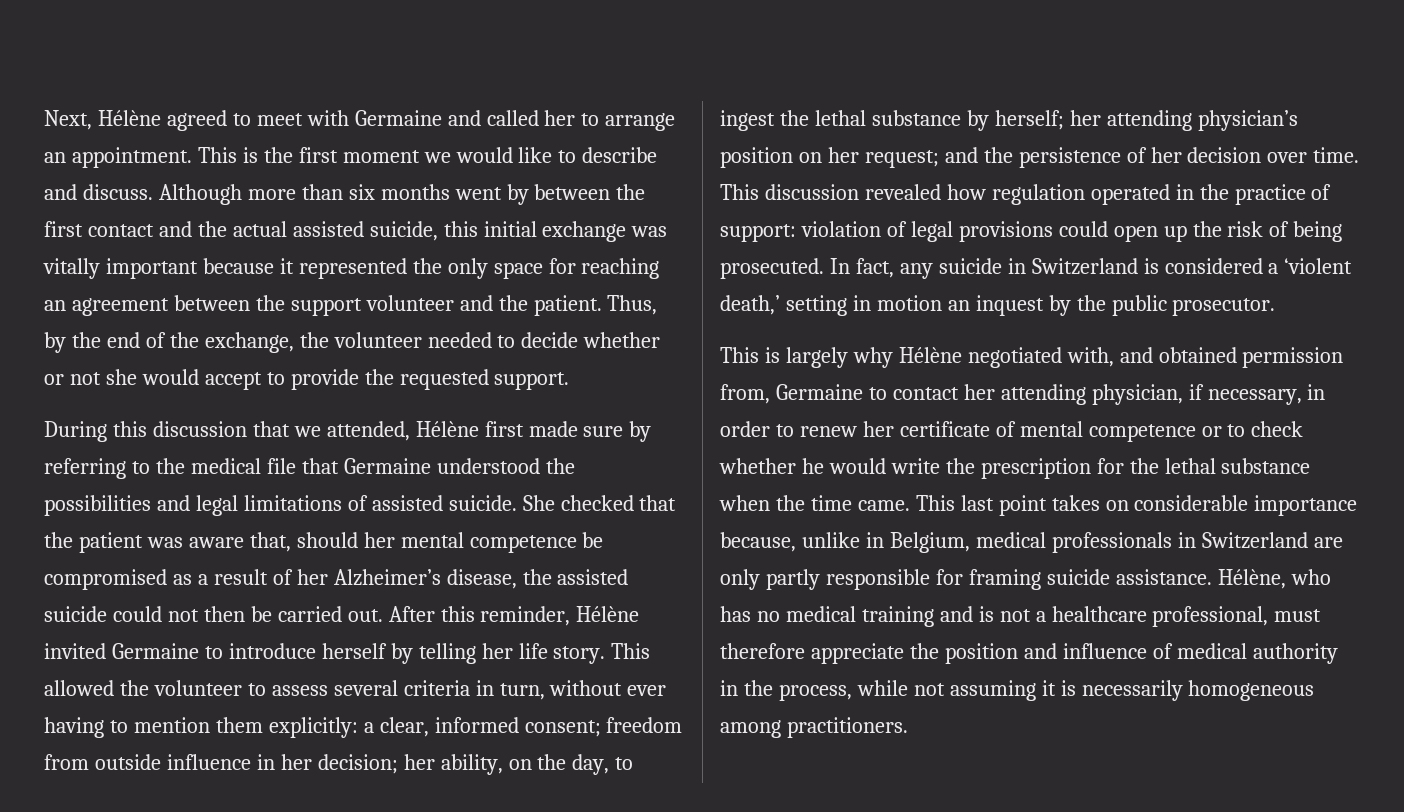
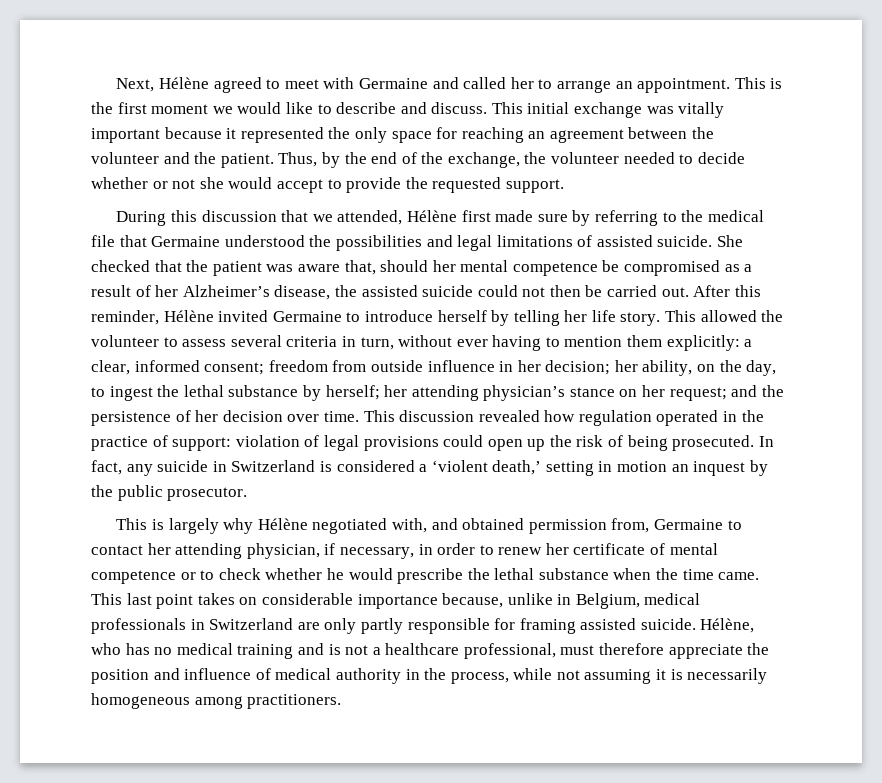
- Although more than six months went by between the first contact and the actual assisted suicide, this initial exchange was vitally important because it represented the only space for reaching an agreement between the support volunteer and the patient.
+ This initial exchange was vitally important because it represented the only space for reaching an agreement between the volunteer and the patient.
- This allowed the volunteer to assess several criteria in turn, without ever having to mention them explicitly: a clear, informed consent; freedom from outside influence in her decision; her ability, on the day, to ingest the lethal substance by herself; her attending physician’s position on her request; and the persistence of her decision over time.
+ This allowed the volunteer to assess several criteria in turn, without ever having to mention them explicitly: a clear, informed consent; freedom from outside influence in her decision; her ability, on the day, to ingest the lethal substance by herself; her attending physician’s stance on her request; and the persistence of her decision over time.
- This is largely why Hélène negotiated with, and obtained permission from, Germaine to contact her attending physician, if necessary, in order to renew her certificate of mental competence or to check whether he would write the prescription for the lethal substance when the time came.
+ This is largely why Hélène negotiated with, and obtained permission from, Germaine to contact her attending physician, if necessary, in order to renew her certificate of mental competence or to check whether he would prescribe the lethal substance when the time came.
- This last point takes on considerable importance because, unlike in Belgium, medical professionals in Switzerland are only partly responsible for framing suicide assistance.
+ This last point takes on considerable importance because, unlike in Belgium, medical professionals in Switzerland are only partly responsible for framing assisted suicide.

